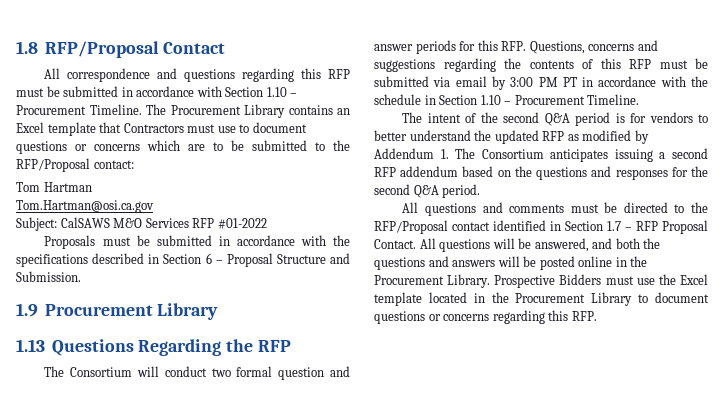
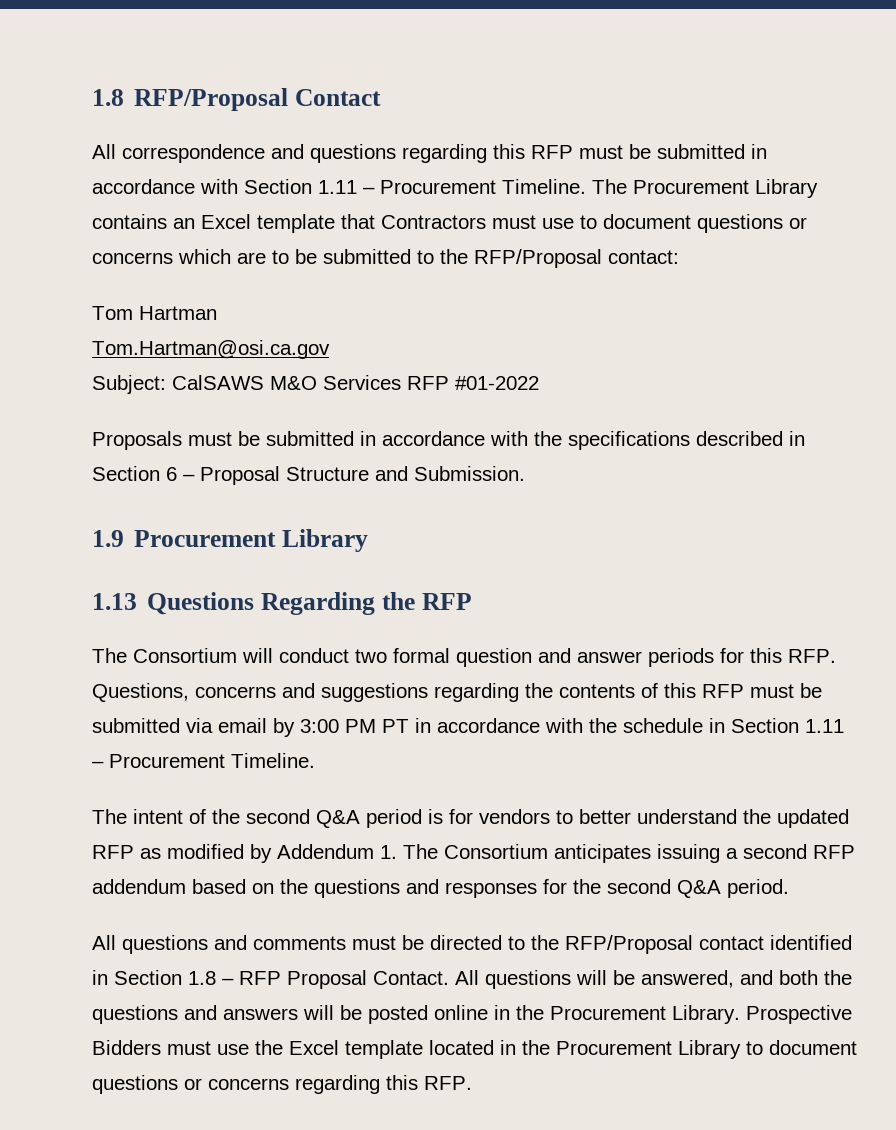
- All correspondence and questions regarding this RFP must be submitted in accordance with Section 1.10 – Procurement Timeline.
+ All correspondence and questions regarding this RFP must be submitted in accordance with Section 1.11 – Procurement Timeline.
- The Consortium will conduct two formal question and answer periods for this RFP. Questions, concerns and suggestions regarding the contents of this RFP must be submitted via email by 3:00 PM PT in accordance with the schedule in Section 1.10 – Procurement Timeline.
+ The Consortium will conduct two formal question and answer periods for this RFP. Questions, concerns and suggestions regarding the contents of this RFP must be submitted via email by 3:00 PM PT in accordance with the schedule in Section 1.11 – Procurement Timeline.
- All questions and comments must be directed to the RFP/Proposal contact identified in Section 1.7 – RFP Proposal Contact.
+ All questions and comments must be directed to the RFP/Proposal contact identified in Section 1.8 – RFP Proposal Contact.

